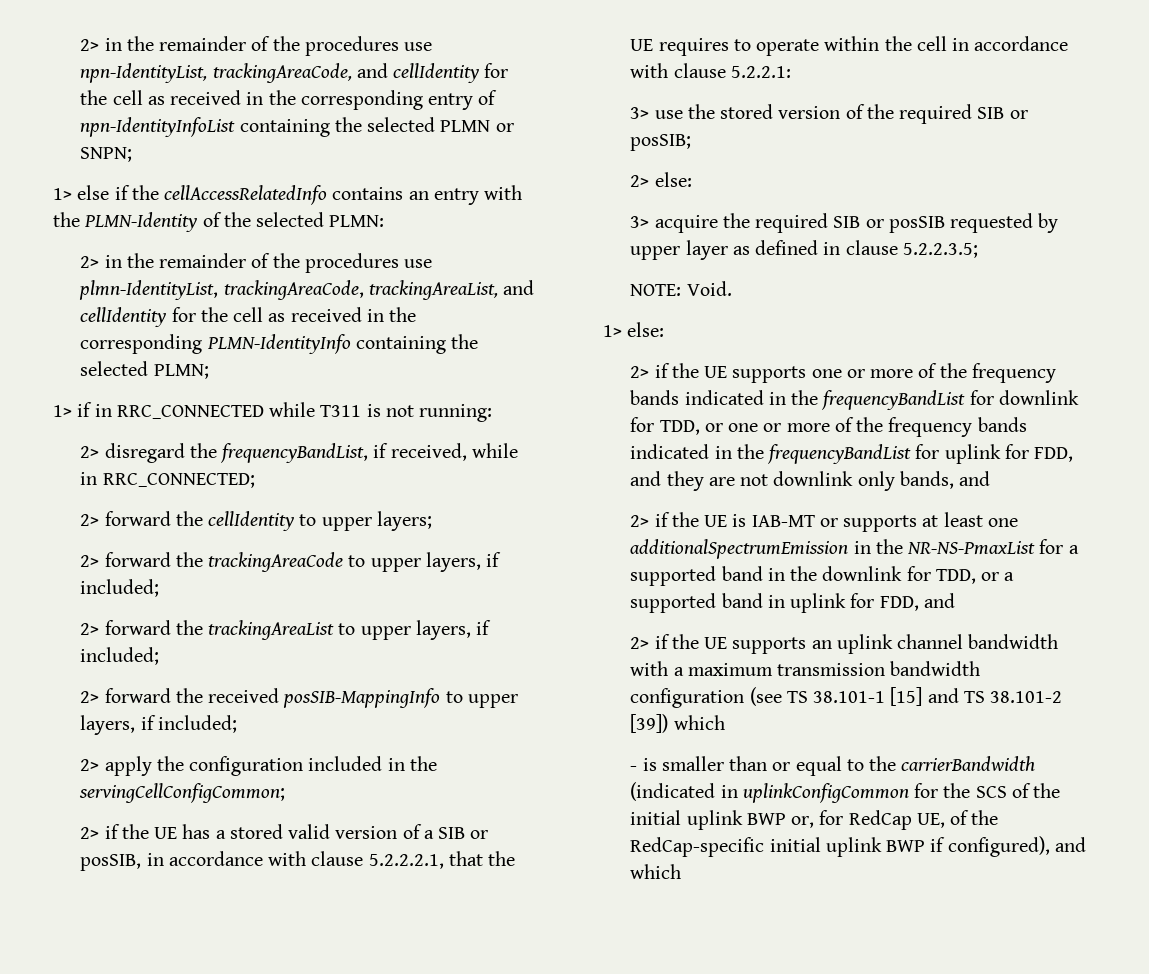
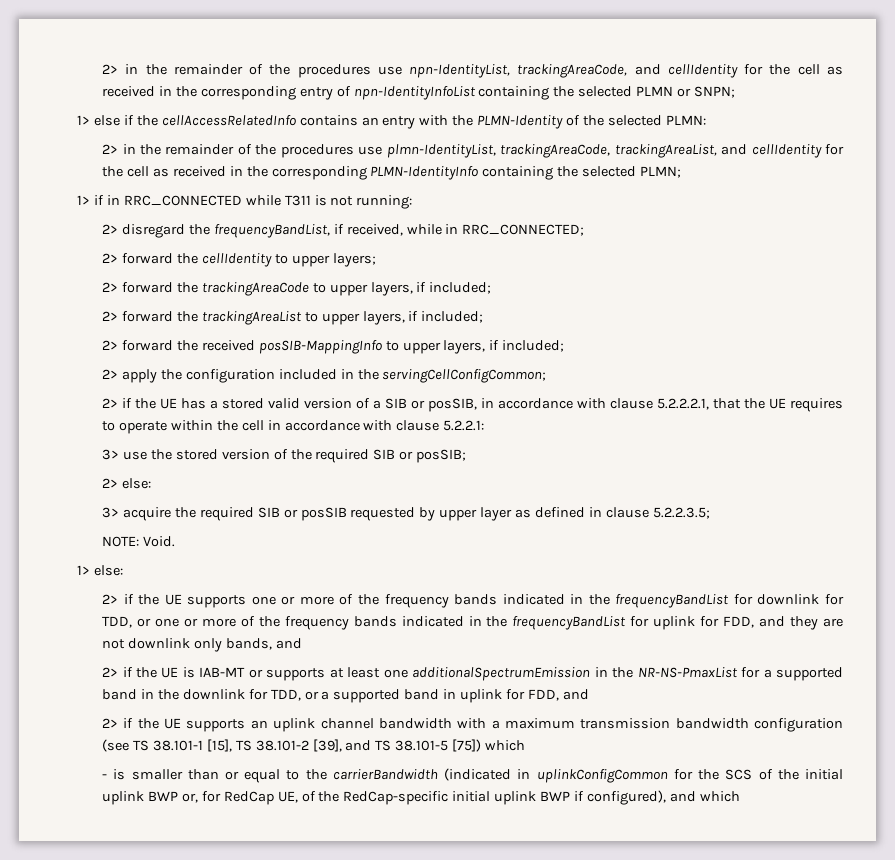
- 2> if the UE supports an uplink channel bandwidth with a maximum transmission bandwidth configuration (see TS 38.101-1 [15] and TS 38.101-2 [39]) which
+ 2> if the UE supports an uplink channel bandwidth with a maximum transmission bandwidth configuration (see TS 38.101-1 [15], TS 38.101-2 [39], and TS 38.101-5 [75]) which

